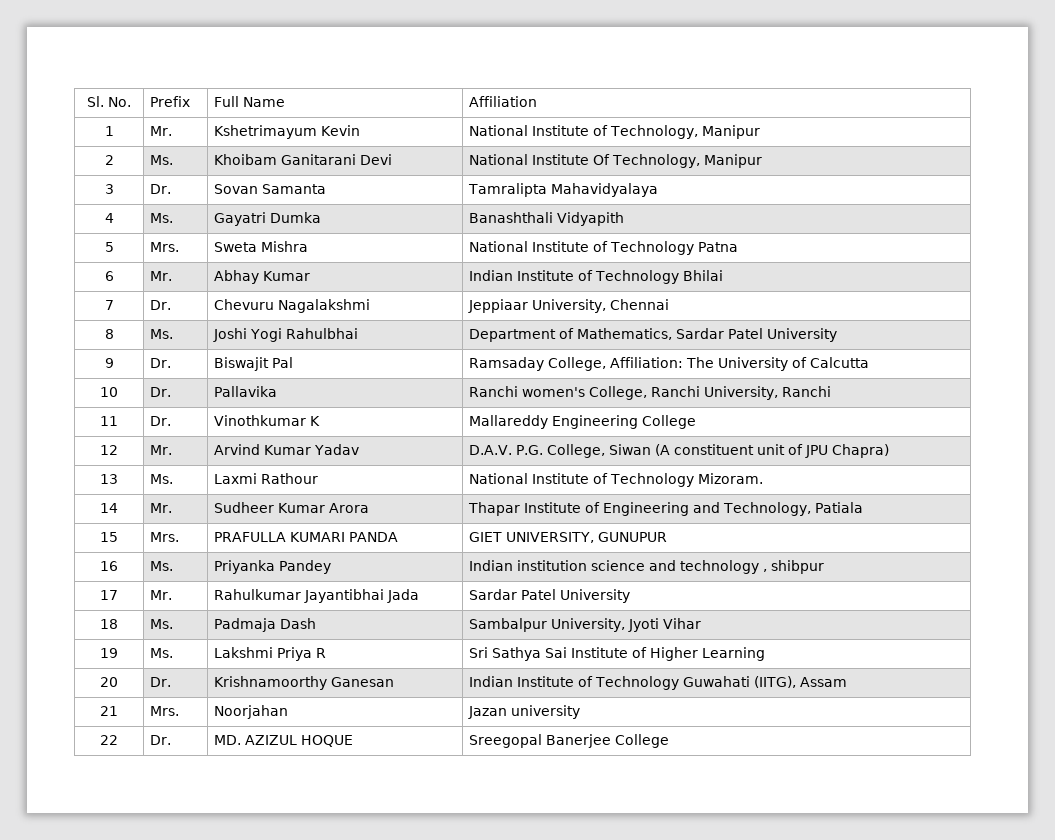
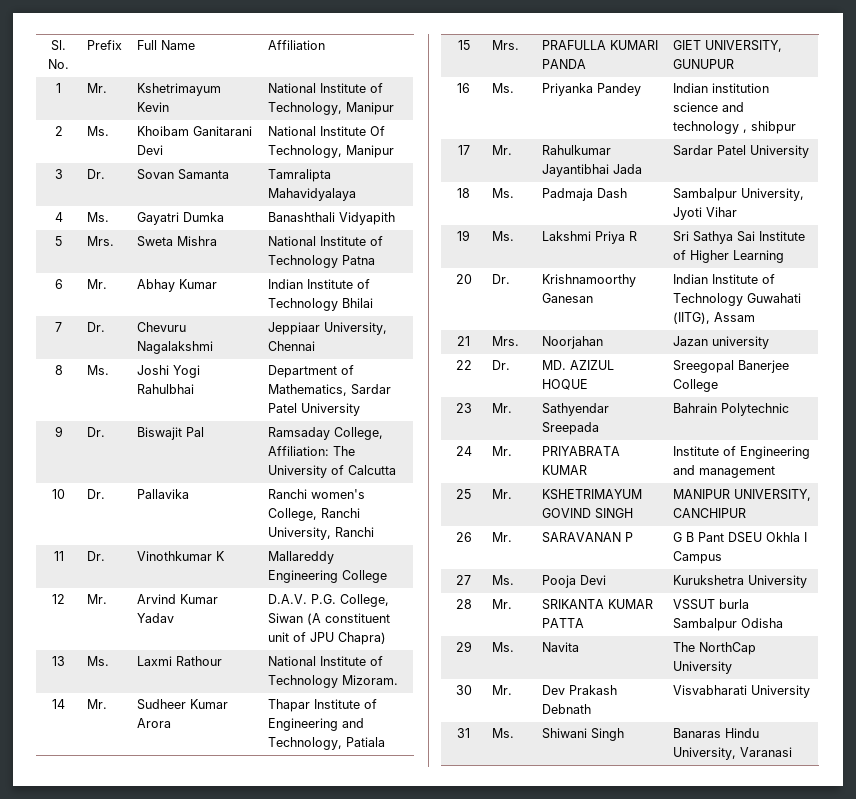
+ 23 | Mr. | Sathyendar Sreepada | Bahrain Polytechnic
+ 24 | Mr. | PRIYABRATA KUMAR | Institute of Engineering and management
+ 25 | Mr. | KSHETRIMAYUM GOVIND SINGH | MANIPUR UNIVERSITY, CANCHIPUR
+ 26 | Mr. | SARAVANAN P | G B Pant DSEU Okhla I Campus
+ 27 | Ms. | Pooja Devi | Kurukshetra University
+ 28 | Mr. | SRIKANTA KUMAR PATTA | VSSUT burla Sambalpur Odisha
+ 29 | Ms. | Navita | The NorthCap University
+ 30 | Mr. | Dev Prakash Debnath | Visvabharati University
+ 31 | Ms. | Shiwani Singh | Banaras Hindu University, Varanasi

